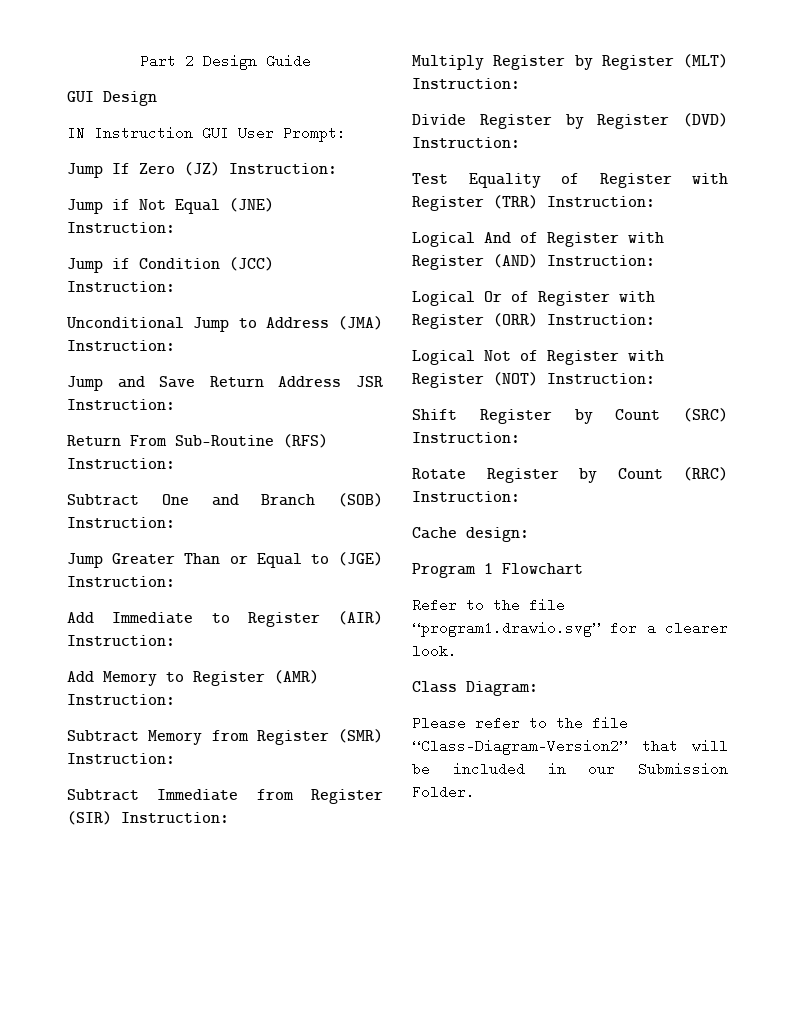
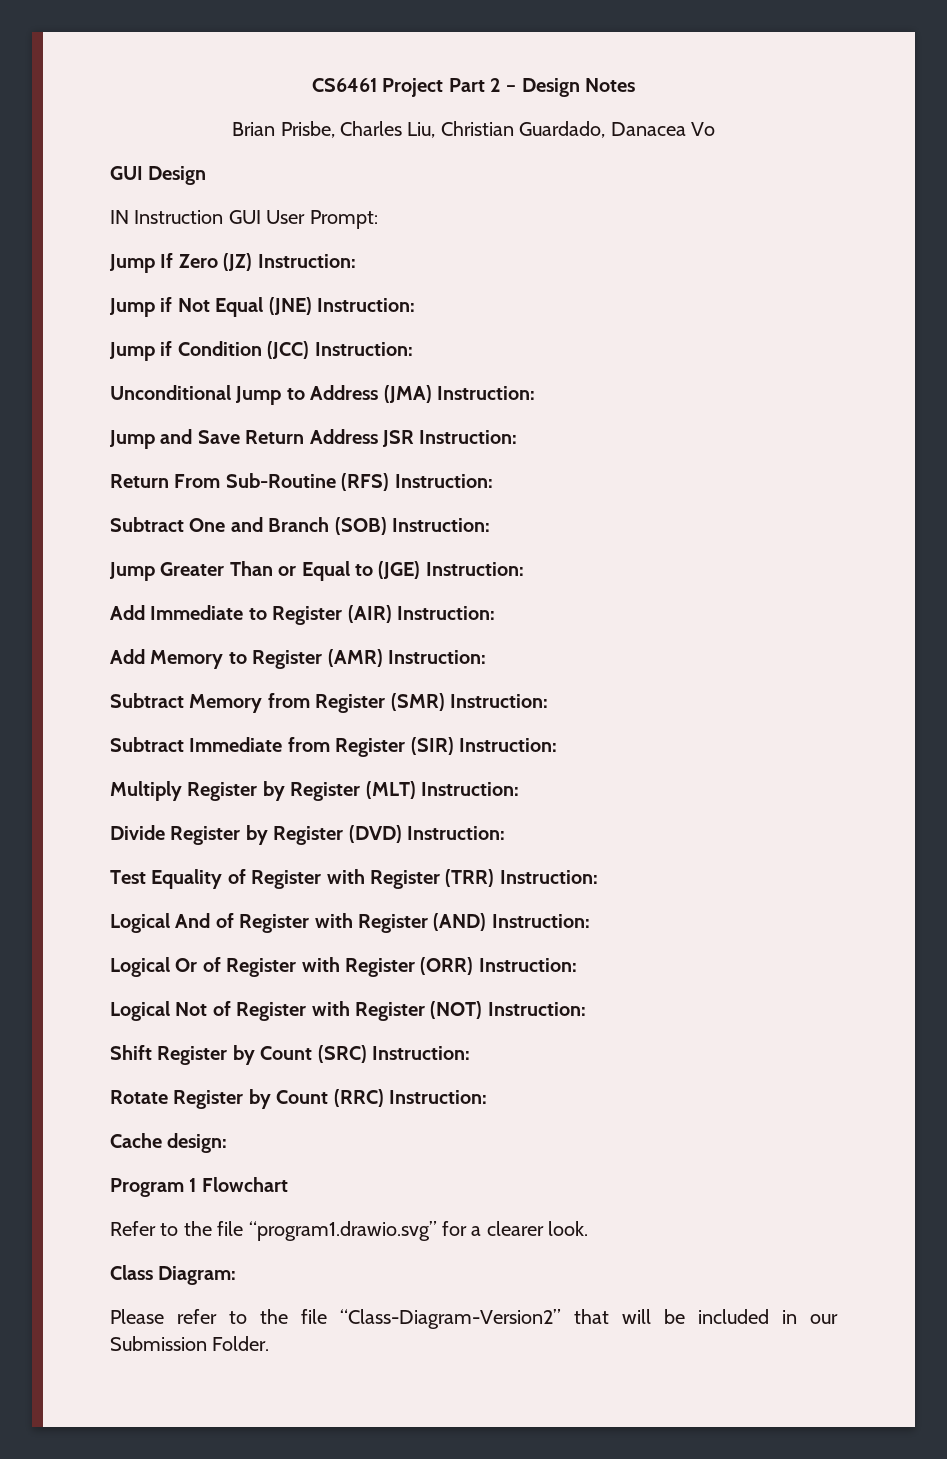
- Part 2 Design Guide
+ CS6461 Project Part 2 – Design Notes
+ Brian Prisbe, Charles Liu, Christian Guardado, Danacea Vo

